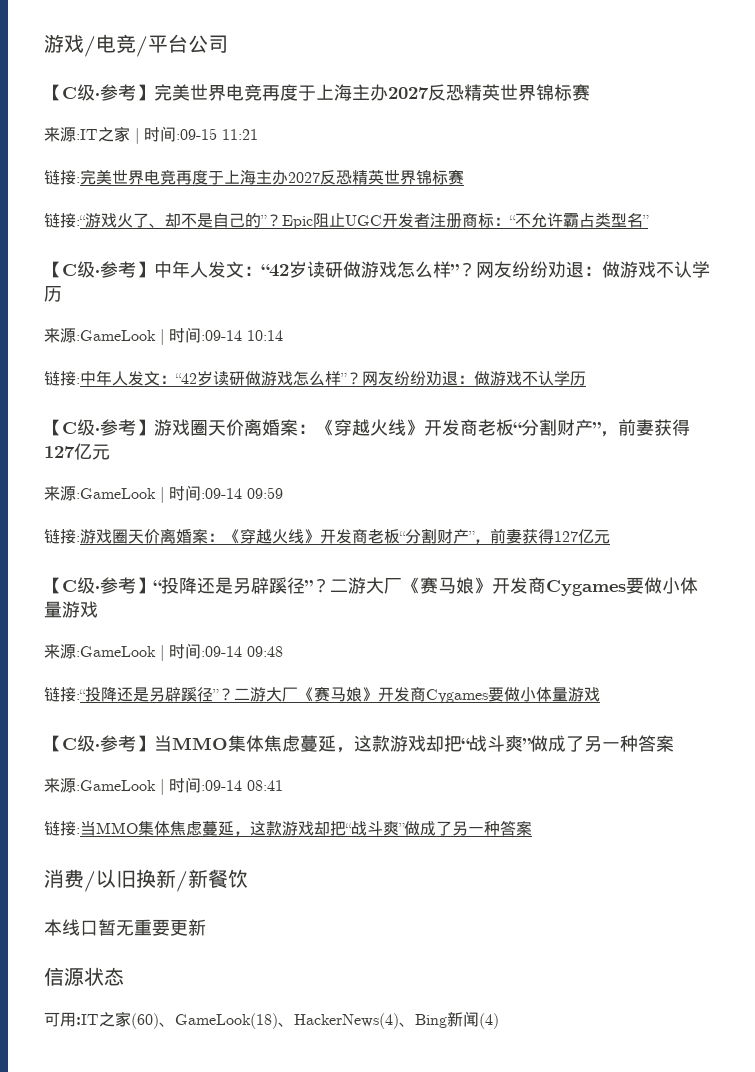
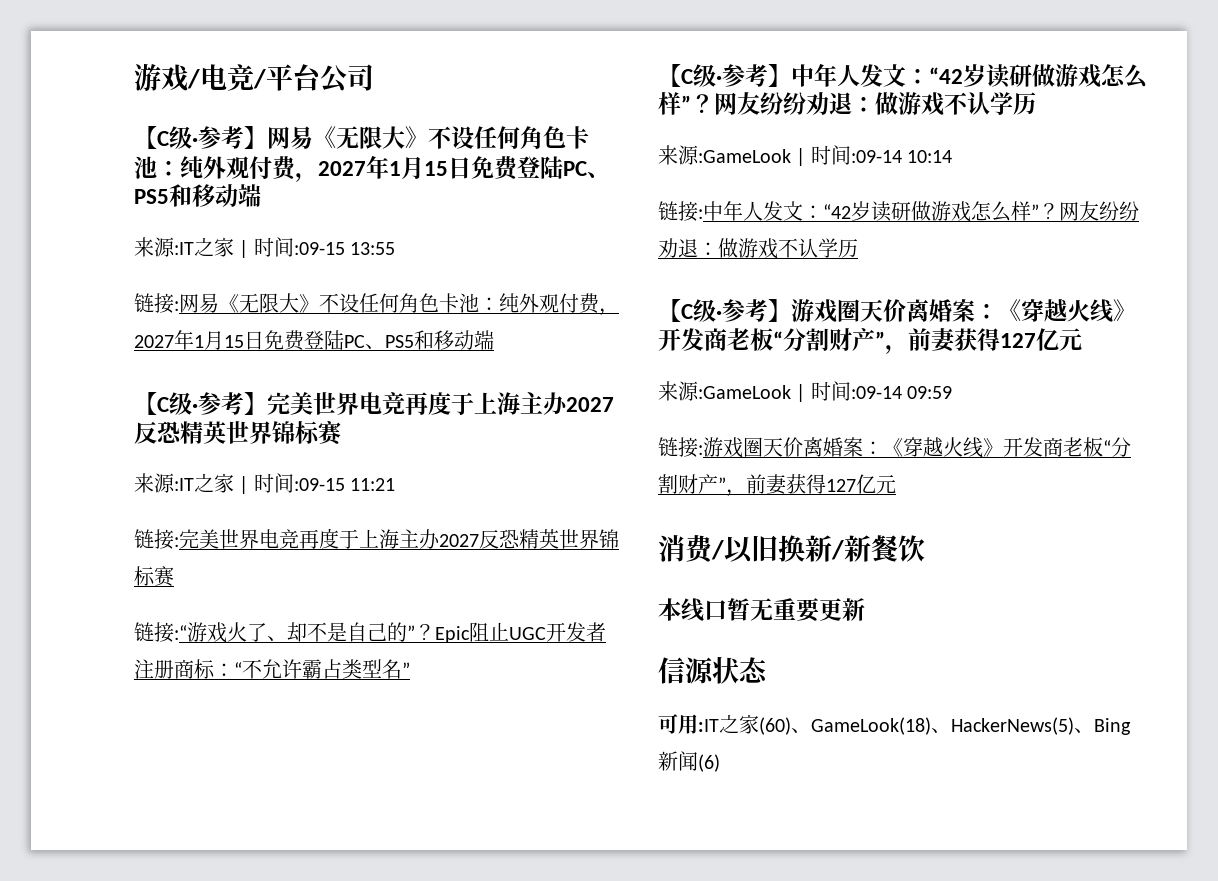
+ 【C级·参考】网易《无限大》不设任何角色卡池：纯外观付费，2027年1月15日免费登陆PC、PS5和移动端
+ 来源:IT之家 | 时间:09-15 13:55
+ 链接:网易《无限大》不设任何角色卡池：纯外观付费，2027年1月15日免费登陆PC、PS5和移动端
- 【C级·参考】“投降还是另辟蹊径”？二游大厂《赛马娘》开发商Cygames要做小体量游戏
- 来源:GameLook | 时间:09-14 09:48
- 链接:“投降还是另辟蹊径”？二游大厂《赛马娘》开发商Cygames要做小体量游戏
- 【C级·参考】当MMO集体焦虑蔓延，这款游戏却把“战斗爽”做成了另一种答案
- 来源:GameLook | 时间:09-14 08:41
- 链接:当MMO集体焦虑蔓延，这款游戏却把“战斗爽”做成了另一种答案
- 可用:IT之家(60)、GameLook(18)、HackerNews(4)、Bing新闻(4)
+ 可用:IT之家(60)、GameLook(18)、HackerNews(5)、Bing新闻(6)

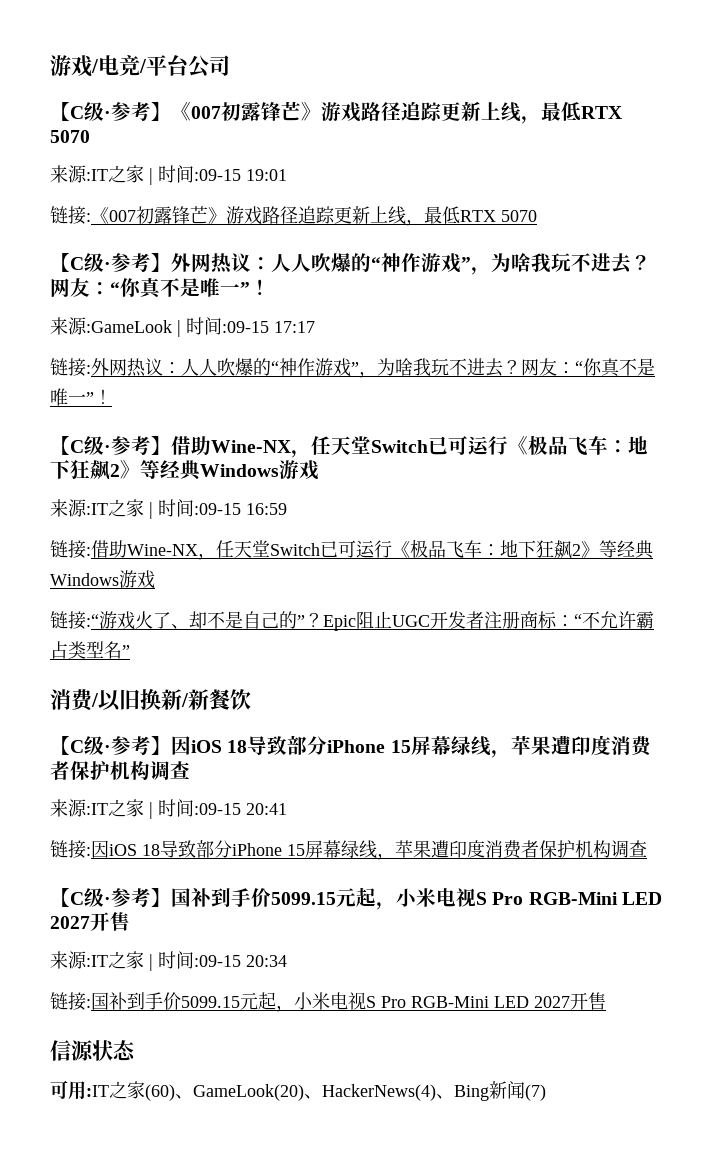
- 【C级·参考】网易《无限大》不设任何角色卡池：纯外观付费，2027年1月15日免费登陆PC、PS5和移动端
- 来源:IT之家 | 时间:09-15 13:55
- 链接:网易《无限大》不设任何角色卡池：纯外观付费，2027年1月15日免费登陆PC、PS5和移动端
- 【C级·参考】完美世界电竞再度于上海主办2027反恐精英世界锦标赛
- 来源:IT之家 | 时间:09-15 11:21
- 链接:完美世界电竞再度于上海主办2027反恐精英世界锦标赛
+ 【C级·参考】《007初露锋芒》游戏路径追踪更新上线，最低RTX 5070
+ 来源:IT之家 | 时间:09-15 19:01
+ 链接:《007初露锋芒》游戏路径追踪更新上线，最低RTX 5070
+ 【C级·参考】外网热议：人人吹爆的“神作游戏”，为啥我玩不进去？网友：“你真不是唯一”！
+ 来源:GameLook | 时间:09-15 17:17
+ 链接:外网热议：人人吹爆的“神作游戏”，为啥我玩不进去？网友：“你真不是唯一”！
+ 【C级·参考】借助Wine-NX，任天堂Switch已可运行《极品飞车：地下狂飙2》等经典Windows游戏
+ 来源:IT之家 | 时间:09-15 16:59
+ 链接:借助Wine-NX，任天堂Switch已可运行《极品飞车：地下狂飙2》等经典Windows游戏
- 【C级·参考】中年人发文：“42岁读研做游戏怎么样”？网友纷纷劝退：做游戏不认学历
- 来源:GameLook | 时间:09-14 10:14
- 链接:中年人发文：“42岁读研做游戏怎么样”？网友纷纷劝退：做游戏不认学历
- 【C级·参考】游戏圈天价离婚案：《穿越火线》开发商老板“分割财产”，前妻获得127亿元
- 来源:GameLook | 时间:09-14 09:59
- 链接:游戏圈天价离婚案：《穿越火线》开发商老板“分割财产”，前妻获得127亿元
- 本线口暂无重要更新
+ 【C级·参考】因iOS 18导致部分iPhone 15屏幕绿线，苹果遭印度消费者保护机构调查
+ 来源:IT之家 | 时间:09-15 20:41
+ 链接:因iOS 18导致部分iPhone 15屏幕绿线，苹果遭印度消费者保护机构调查
+ 【C级·参考】国补到手价5099.15元起，小米电视S Pro RGB-Mini LED 2027开售
+ 来源:IT之家 | 时间:09-15 20:34
+ 链接:国补到手价5099.15元起，小米电视S Pro RGB-Mini LED 2027开售
- 可用:IT之家(60)、GameLook(18)、HackerNews(5)、Bing新闻(6)
+ 可用:IT之家(60)、GameLook(20)、HackerNews(4)、Bing新闻(7)

